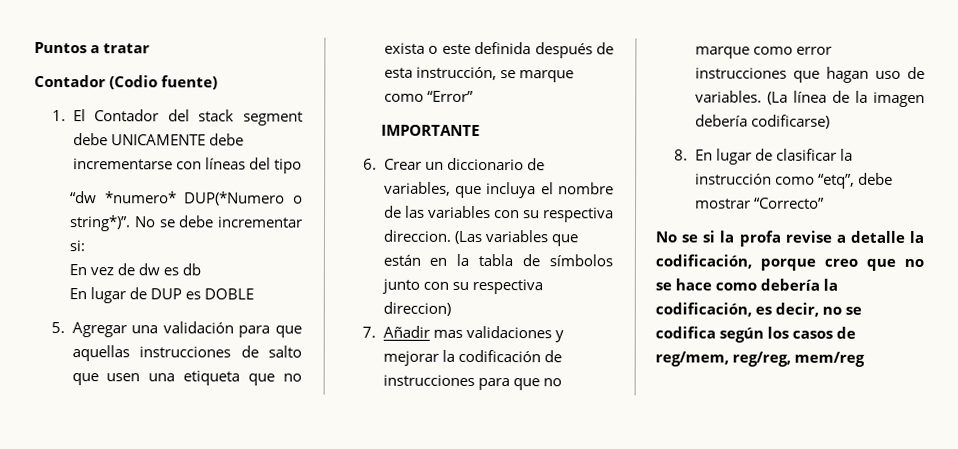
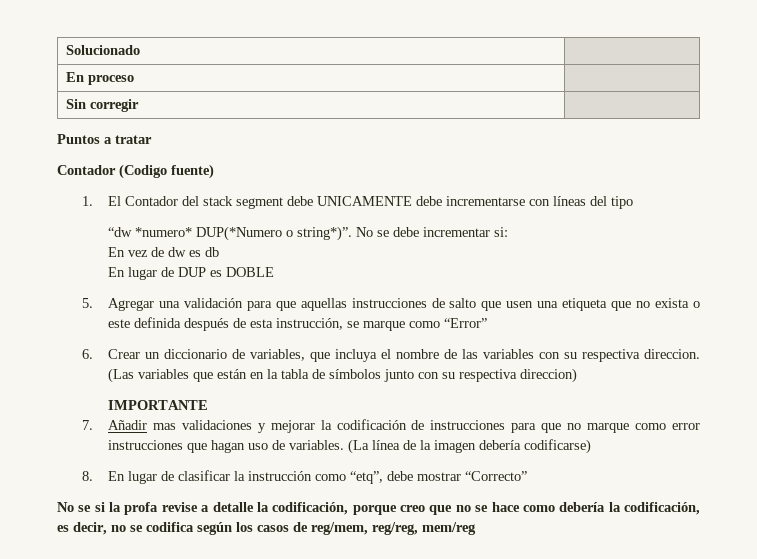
+ Solucionado |
+ En proceso |
+ Sin corregir |
- Contador (Codio fuente)
+ Contador (Codigo fuente)
- IMPORTANTE
+ IMPORTANTE

